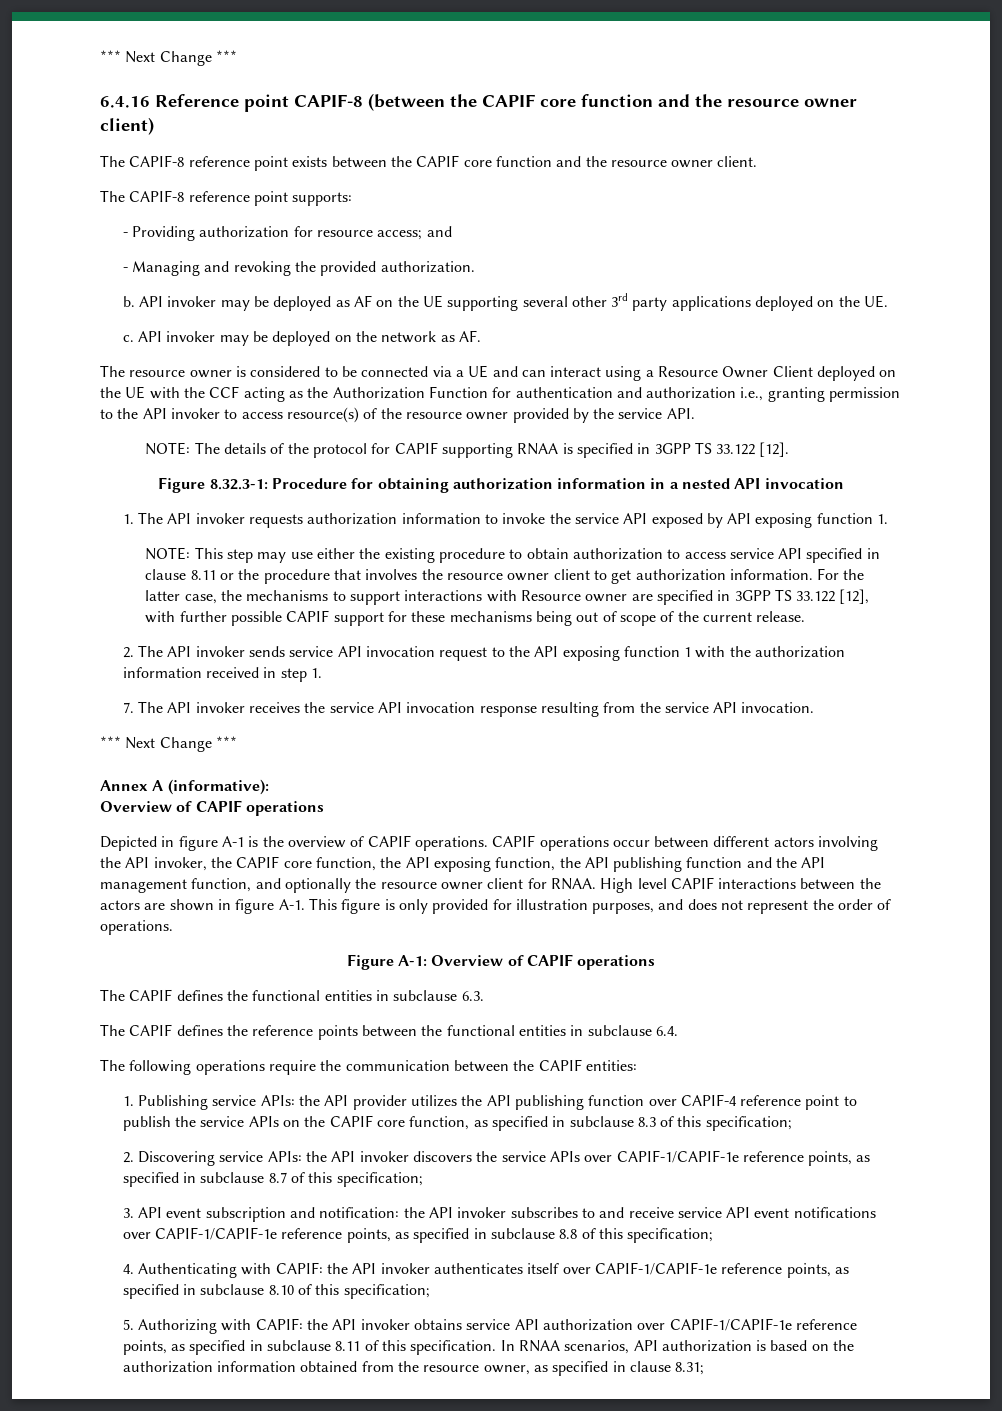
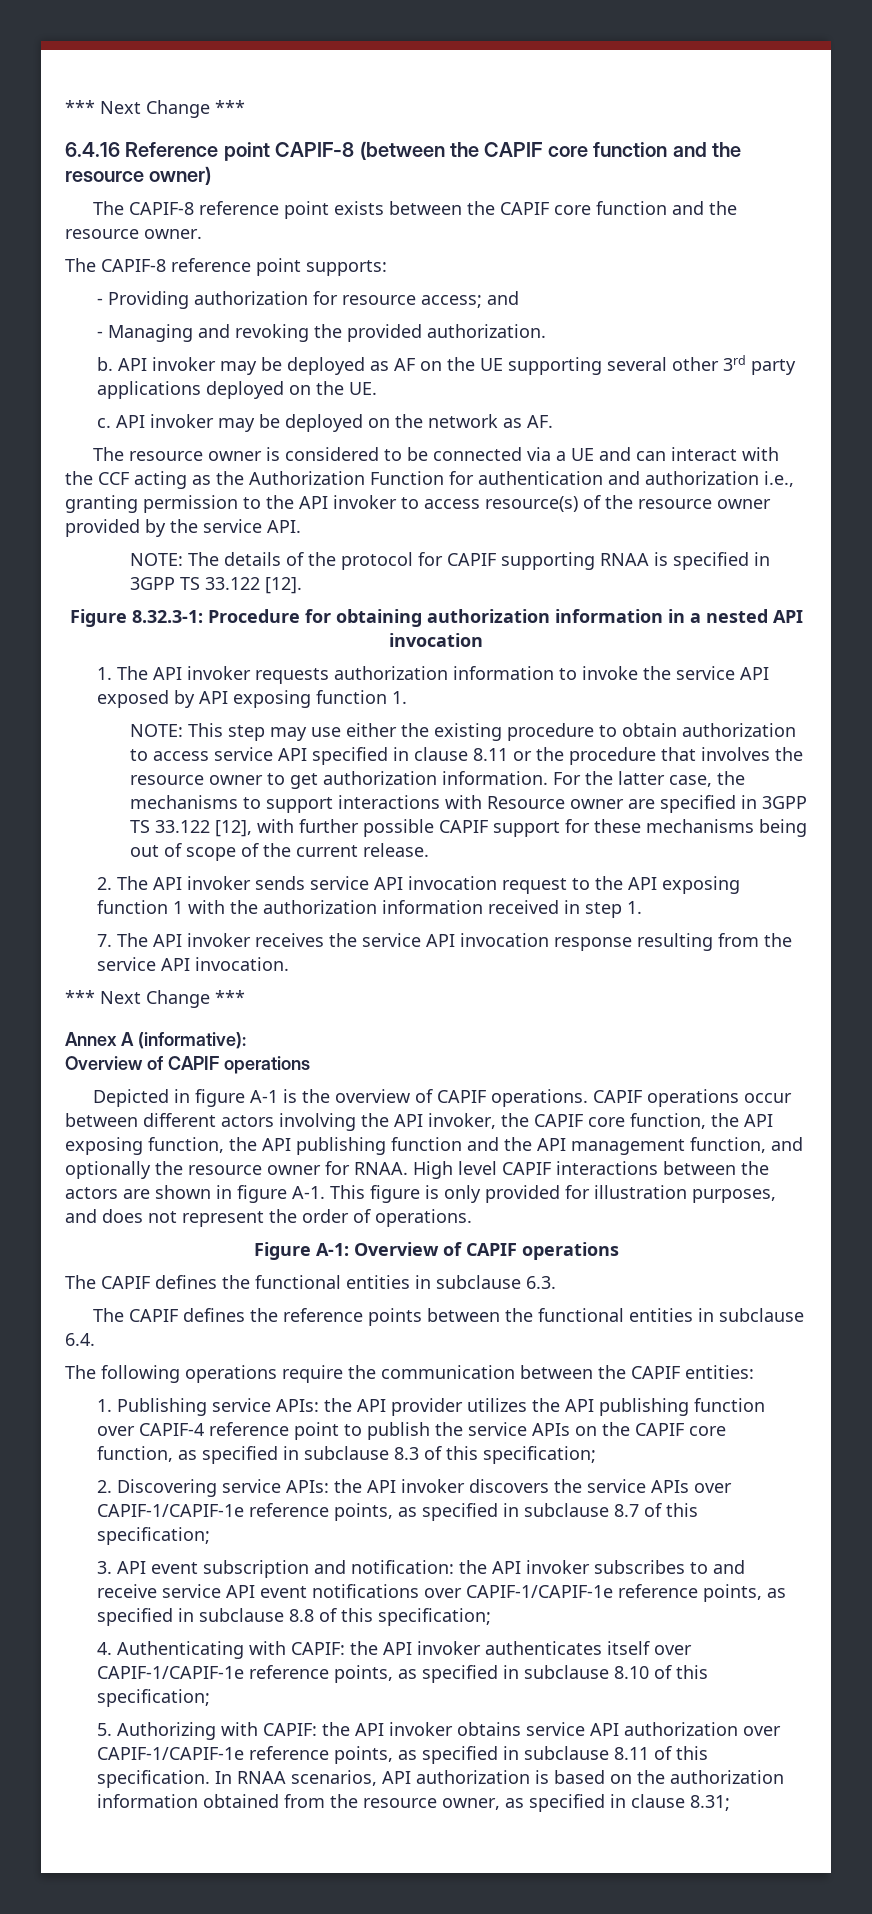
- 6.4.16 Reference point CAPIF-8 (between the CAPIF core function and the resource owner client)
+ 6.4.16 Reference point CAPIF-8 (between the CAPIF core function and the resource owner)
- The CAPIF-8 reference point exists between the CAPIF core function and the resource owner client.
+ The CAPIF-8 reference point exists between the CAPIF core function and the resource owner.
- The resource owner is considered to be connected via a UE and can interact using a Resource Owner Client deployed on the UE with the CCF acting as the Authorization Function for authentication and authorization i.e., granting permission to the API invoker to access resource(s) of the resource owner provided by the service API.
+ The resource owner is considered to be connected via a UE and can interact with the CCF acting as the Authorization Function for authentication and authorization i.e., granting permission to the API invoker to access resource(s) of the resource owner provided by the service API.
- NOTE: This step may use either the existing procedure to obtain authorization to access service API specified in clause 8.11 or the procedure that involves the resource owner client to get authorization information.
+ NOTE: This step may use either the existing procedure to obtain authorization to access service API specified in clause 8.11 or the procedure that involves the resource owner to get authorization information.
- CAPIF operations occur between different actors involving the API invoker, the CAPIF core function, the API exposing function, the API publishing function and the API management function, and optionally the resource owner client for RNAA.
+ CAPIF operations occur between different actors involving the API invoker, the CAPIF core function, the API exposing function, the API publishing function and the API management function, and optionally the resource owner for RNAA.

